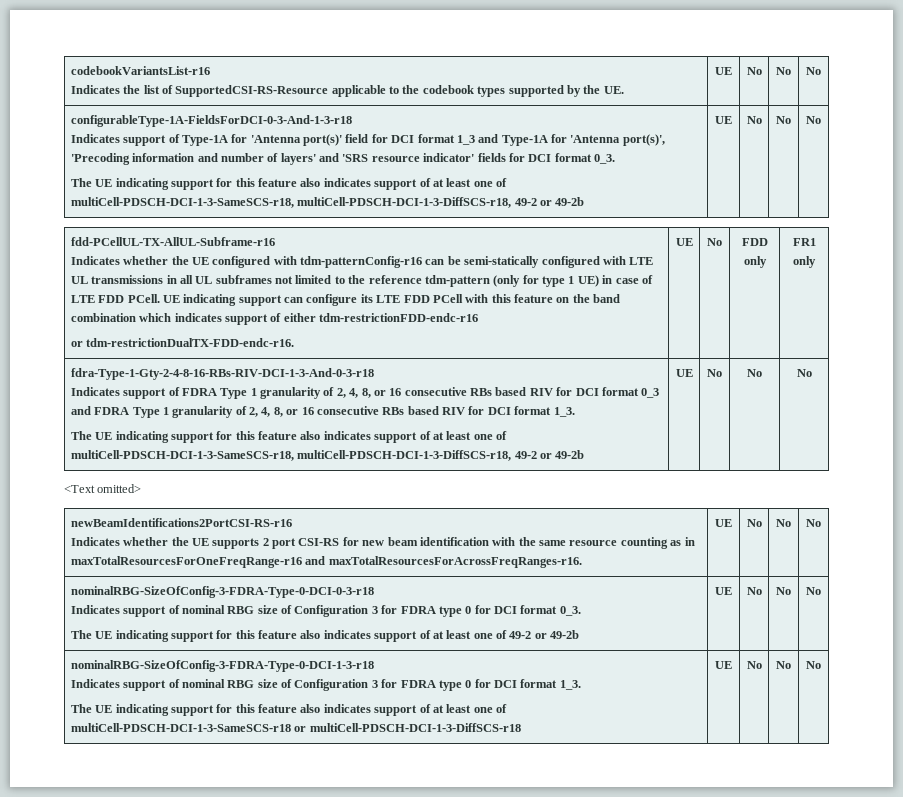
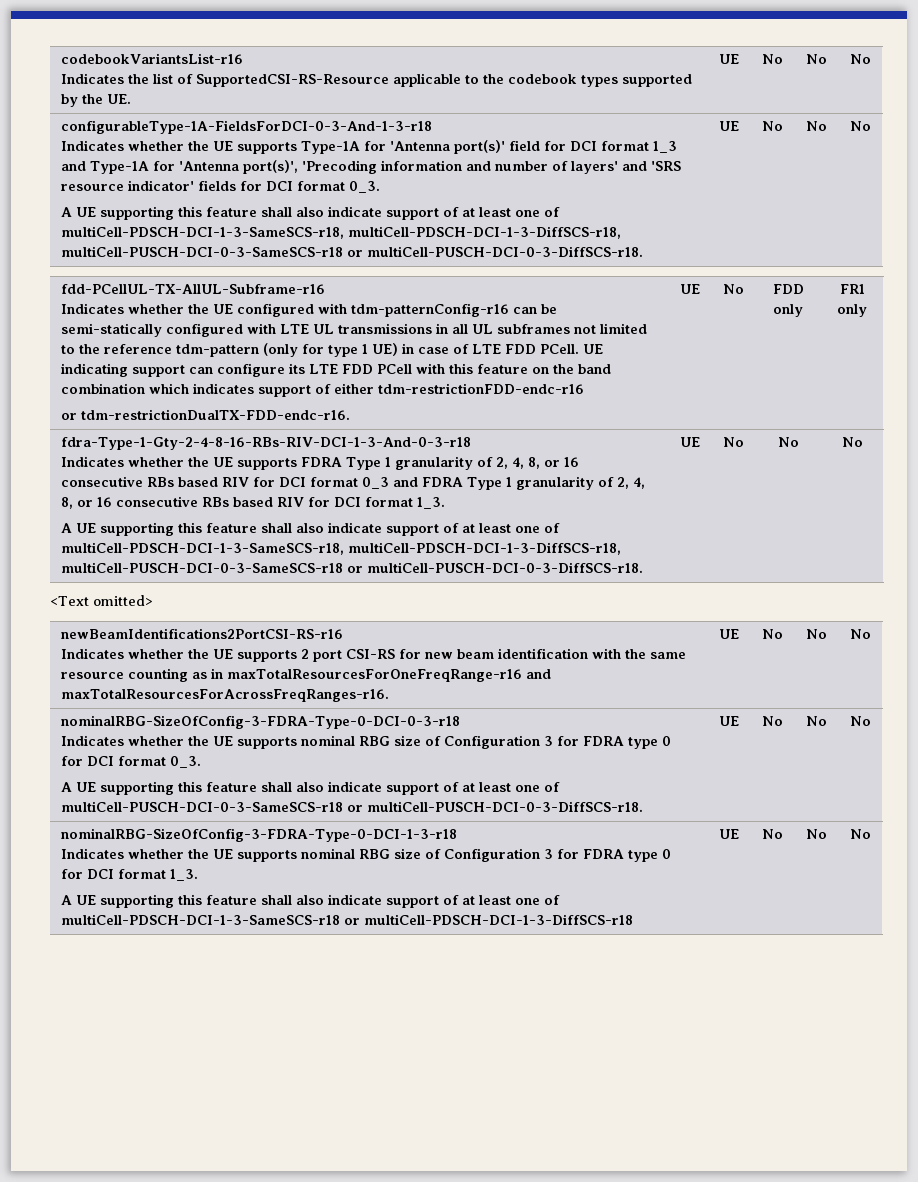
- Indicates support of Type-1A for 'Antenna port(s)' field for DCI format 1_3 and Type-1A for 'Antenna port(s)', 'Precoding information and number of layers' and 'SRS resource indicator' fields for DCI format 0_3.
- The UE indicating support for this feature also indicates support of at least one of multiCell-PDSCH-DCI-1-3-SameSCS-r18, multiCell-PDSCH-DCI-1-3-DiffSCS-r18, 49-2 or 49-2b
+ Indicates whether the UE supports Type-1A for 'Antenna port(s)' field for DCI format 1_3 and Type-1A for 'Antenna port(s)', 'Precoding information and number of layers' and 'SRS resource indicator' fields for DCI format 0_3.
+ A UE supporting this feature shall also indicate support of at least one of multiCell-PDSCH-DCI-1-3-SameSCS-r18, multiCell-PDSCH-DCI-1-3-DiffSCS-r18, multiCell-PUSCH-DCI-0-3-SameSCS-r18 or multiCell-PUSCH-DCI-0-3-DiffSCS-r18.
- Indicates support of FDRA Type 1 granularity of 2, 4, 8, or 16 consecutive RBs based RIV for DCI format 0_3 and FDRA Type 1 granularity of 2, 4, 8, or 16 consecutive RBs based RIV for DCI format 1_3.
- The UE indicating support for this feature also indicates support of at least one of multiCell-PDSCH-DCI-1-3-SameSCS-r18, multiCell-PDSCH-DCI-1-3-DiffSCS-r18, 49-2 or 49-2b
+ Indicates whether the UE supports FDRA Type 1 granularity of 2, 4, 8, or 16 consecutive RBs based RIV for DCI format 0_3 and FDRA Type 1 granularity of 2, 4, 8, or 16 consecutive RBs based RIV for DCI format 1_3.
+ A UE supporting this feature shall also indicate support of at least one of multiCell-PDSCH-DCI-1-3-SameSCS-r18, multiCell-PDSCH-DCI-1-3-DiffSCS-r18, multiCell-PUSCH-DCI-0-3-SameSCS-r18 or multiCell-PUSCH-DCI-0-3-DiffSCS-r18.
- Indicates support of nominal RBG size of Configuration 3 for FDRA type 0 for DCI format 0_3.
+ Indicates whether the UE supports nominal RBG size of Configuration 3 for FDRA type 0 for DCI format 0_3.
- The UE indicating support for this feature also indicates support of at least one of 49-2 or 49-2b
+ A UE supporting this feature shall also indicate support of at least one of multiCell-PUSCH-DCI-0-3-SameSCS-r18 or multiCell-PUSCH-DCI-0-3-DiffSCS-r18.
- Indicates support of nominal RBG size of Configuration 3 for FDRA type 0 for DCI format 1_3.
+ Indicates whether the UE supports nominal RBG size of Configuration 3 for FDRA type 0 for DCI format 1_3.
- The UE indicating support for this feature also indicates support of at least one of multiCell-PDSCH-DCI-1-3-SameSCS-r18 or multiCell-PDSCH-DCI-1-3-DiffSCS-r18
+ A UE supporting this feature shall also indicate support of at least one of multiCell-PDSCH-DCI-1-3-SameSCS-r18 or multiCell-PDSCH-DCI-1-3-DiffSCS-r18

